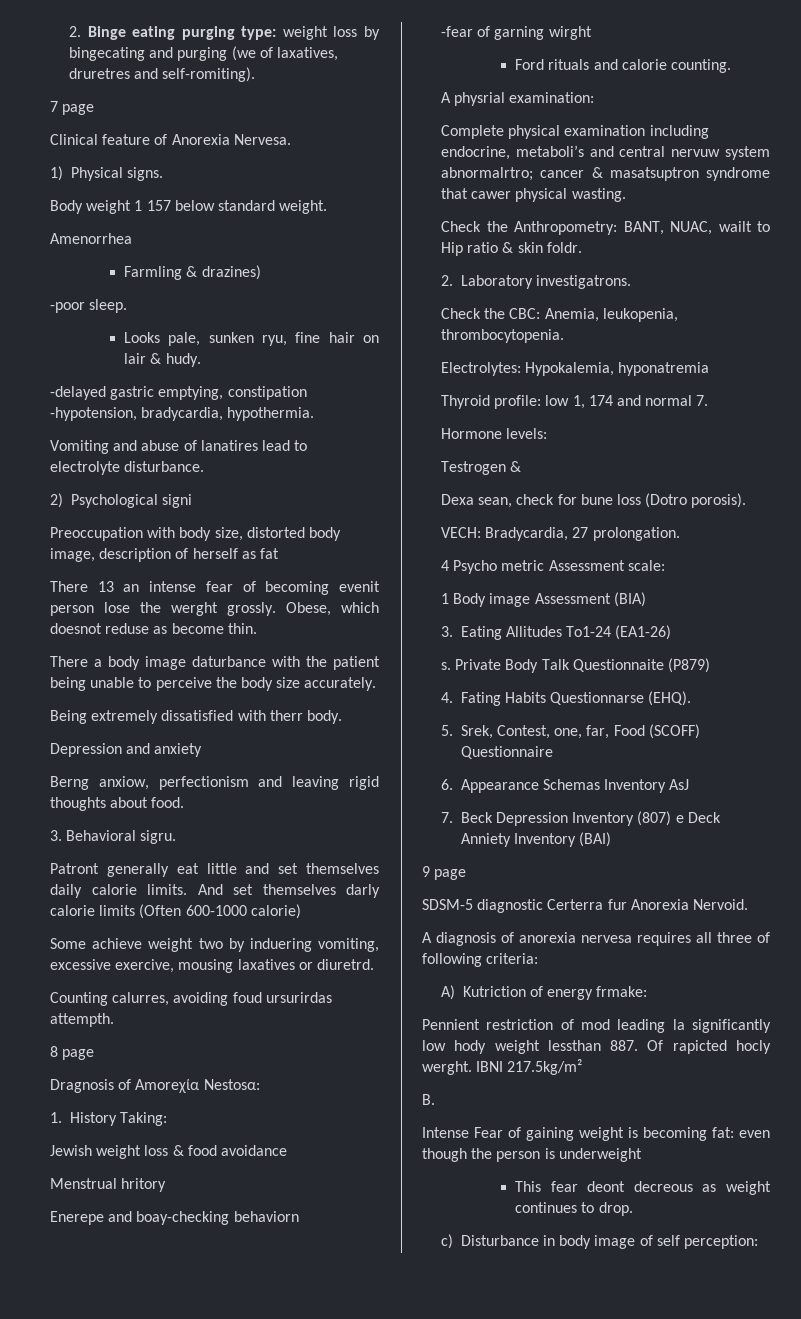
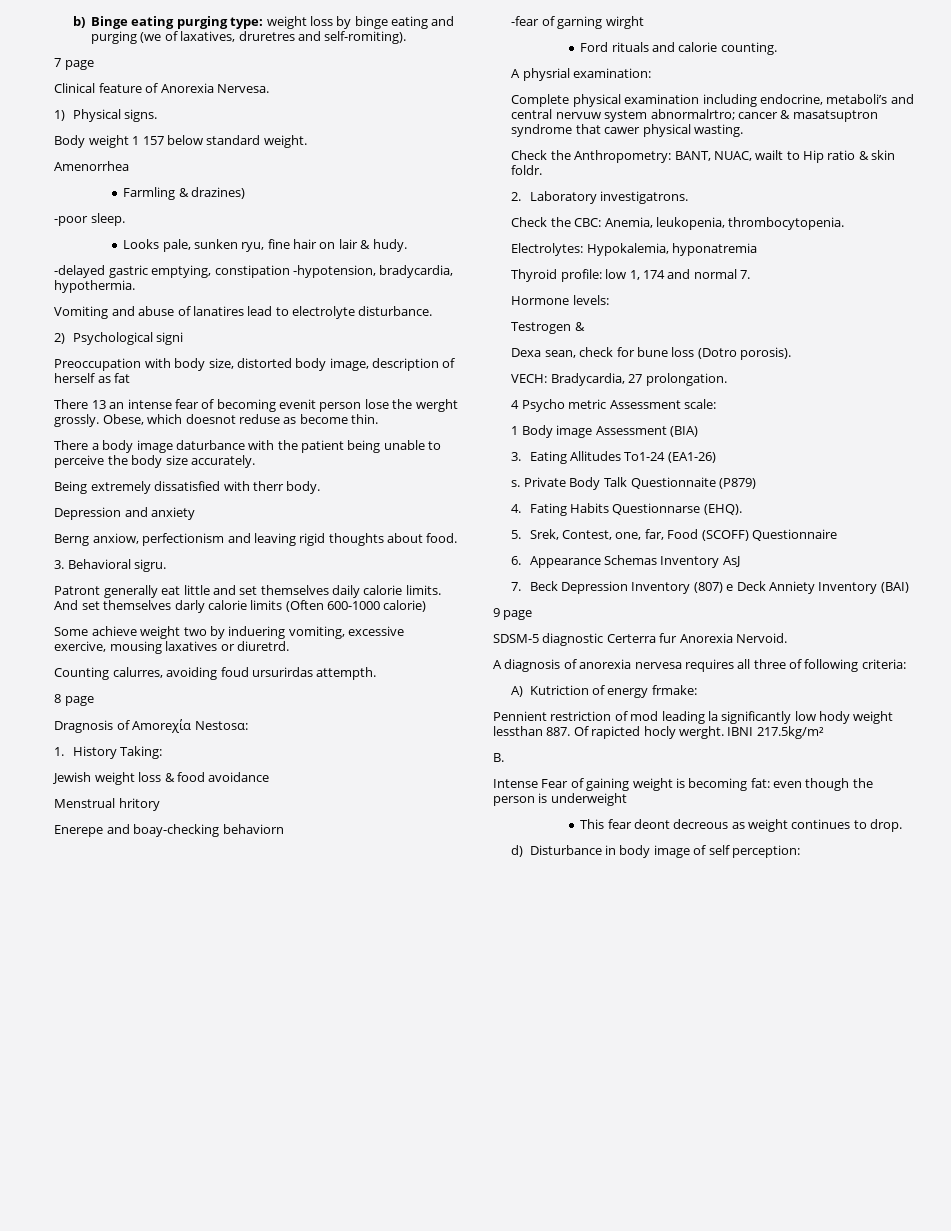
- 2. Binge eating purging type: weight loss by bingecating and purging (we of laxatives, druretres and self-romiting).
+ b) Binge eating purging type: weight loss by binge eating and purging (we of laxatives, druretres and self-romiting).
- c) Disturbance in body image of self perception:
+ d) Disturbance in body image of self perception:

